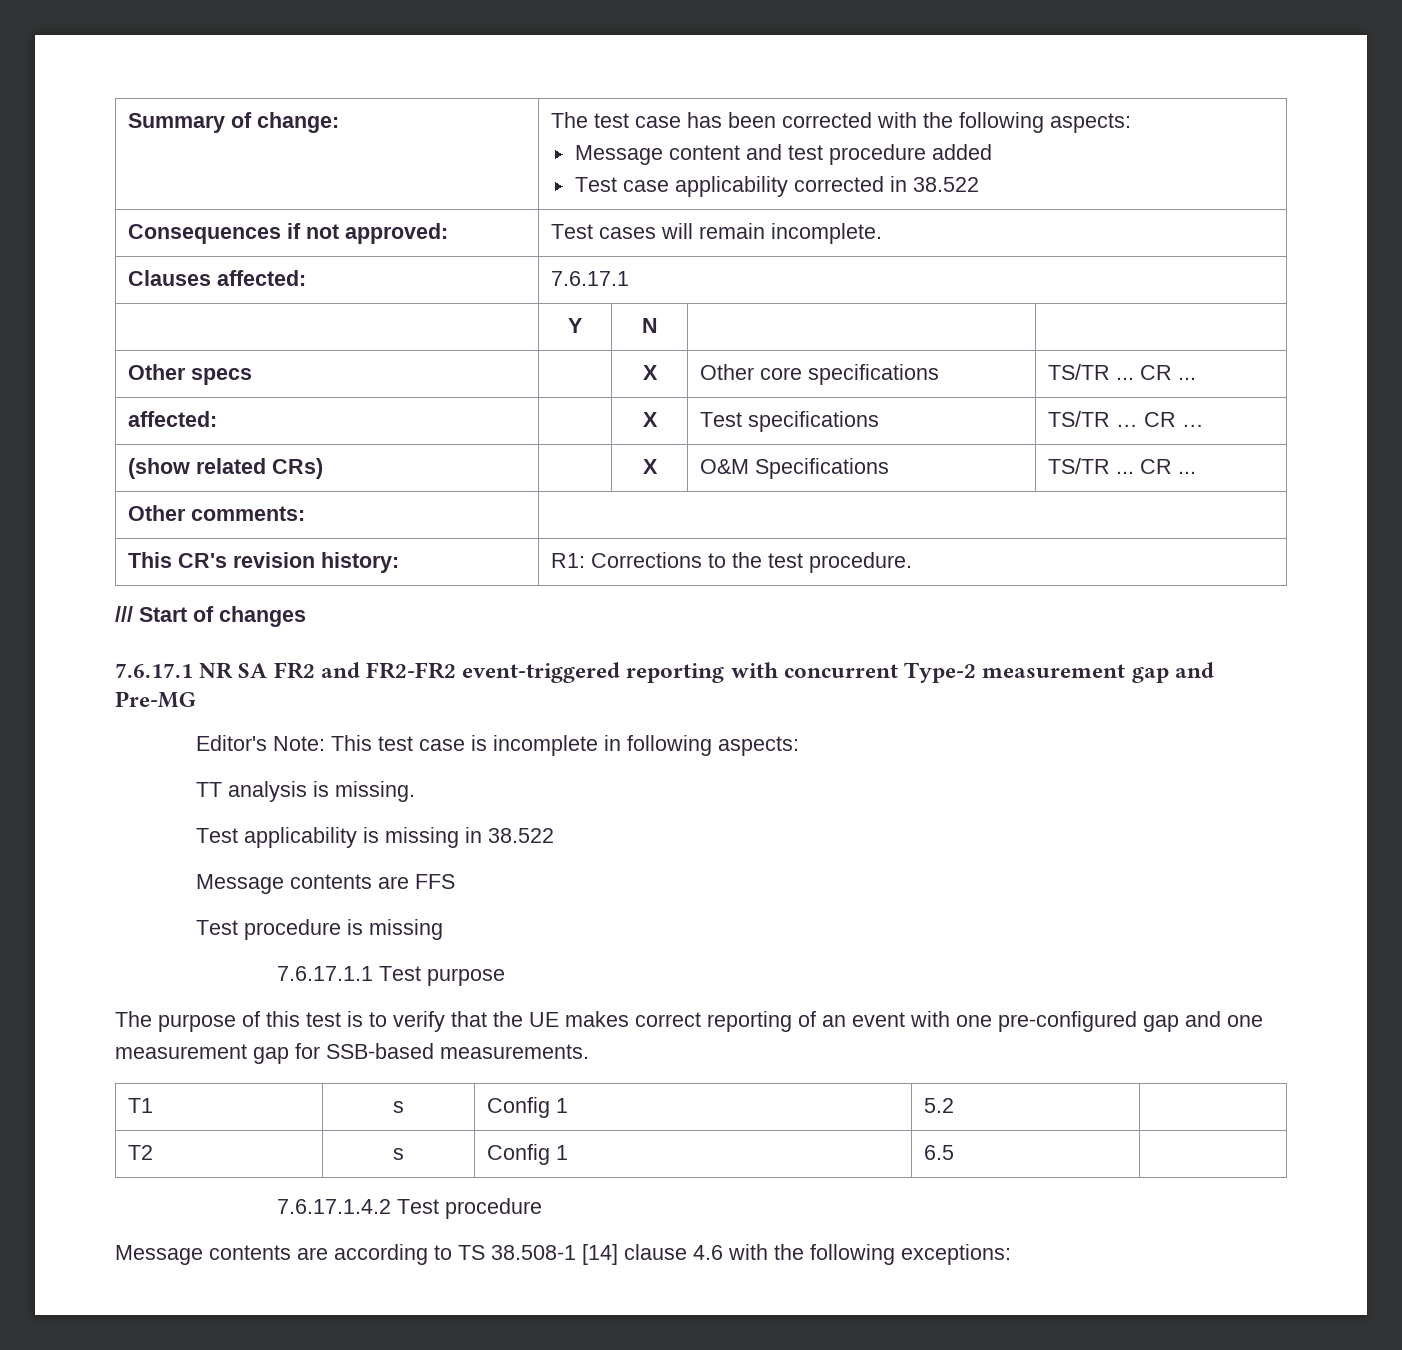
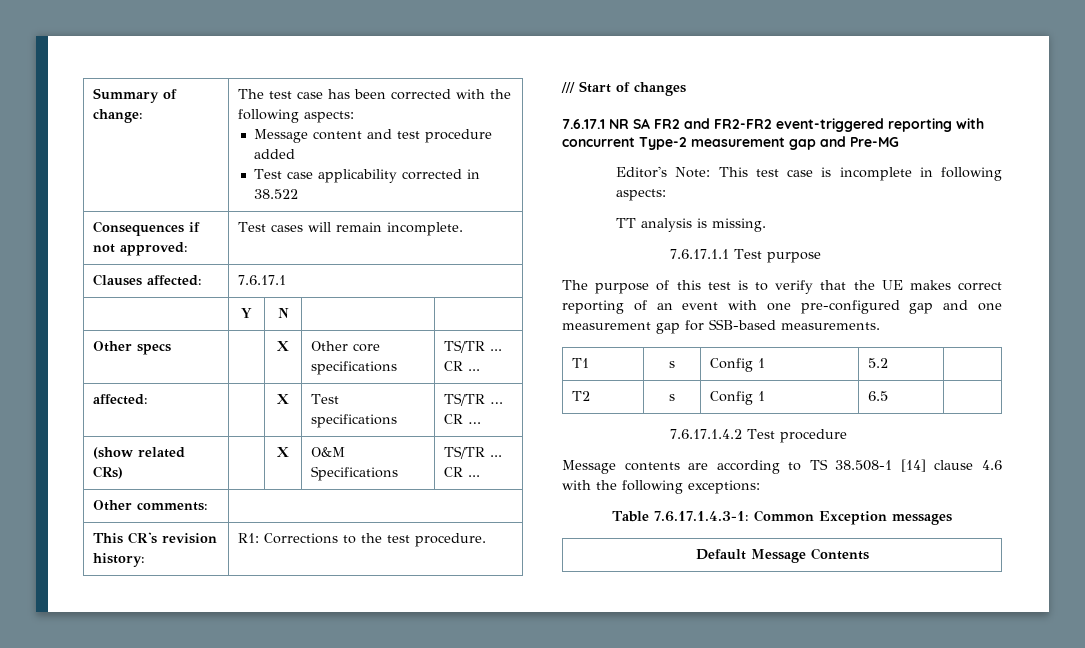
- Test applicability is missing in 38.522
- Message contents are FFS
- Test procedure is missing
+ Table 7.6.17.1.4.3-1: Common Exception messages
+ Default Message Contents

